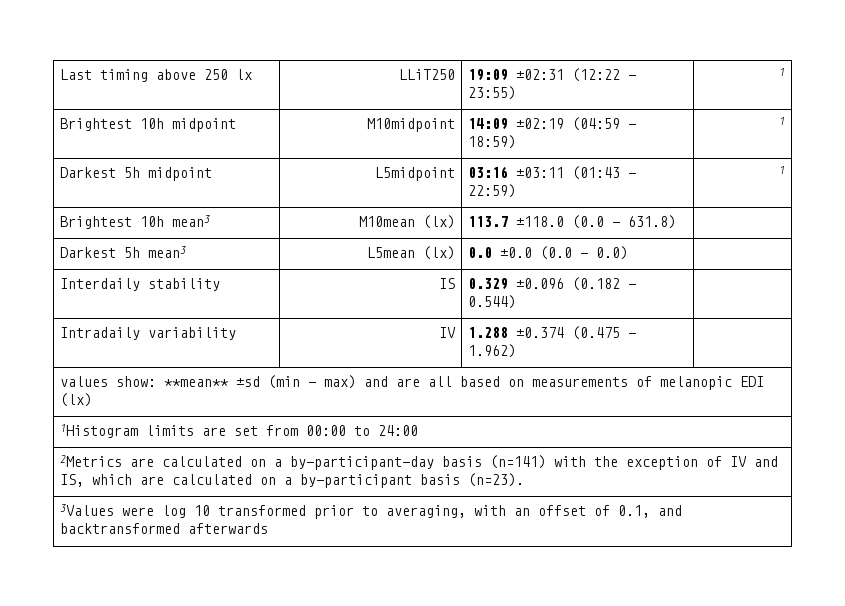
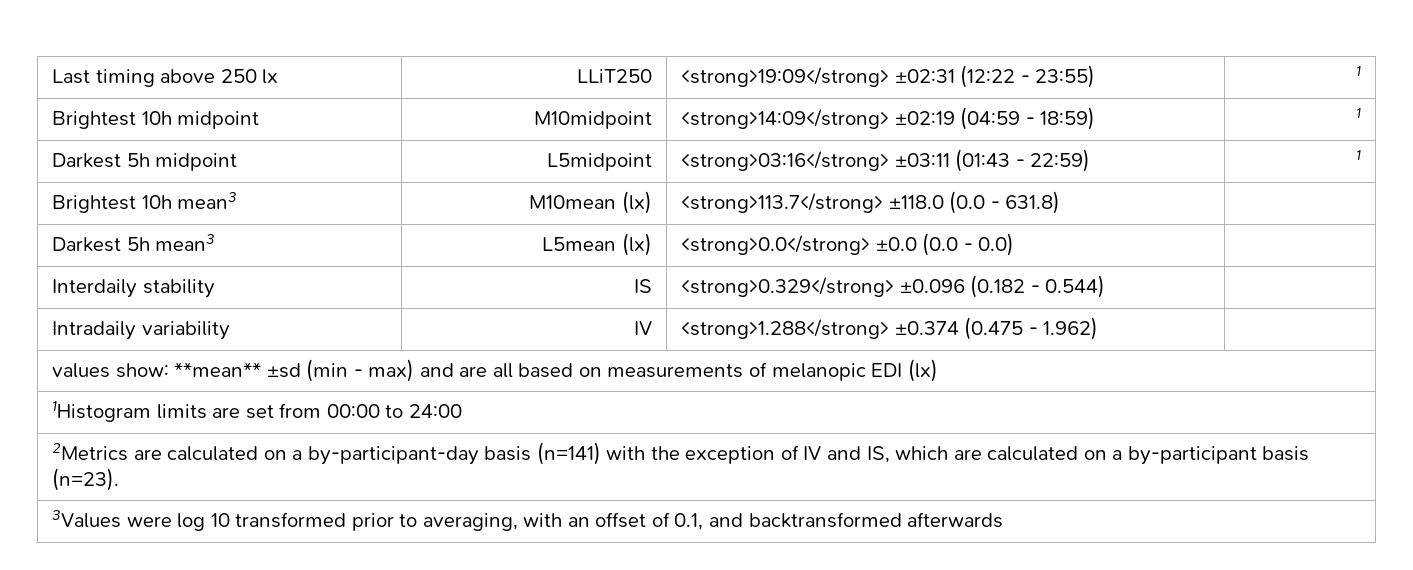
- Last timing above 250 lx | LLiT250 | 19:09 ±02:31 (12:22 - 23:55) | 1
+ Last timing above 250 lx | LLiT250 | <strong>19:09</strong> ±02:31 (12:22 - 23:55) | 1
- Brightest 10h midpoint | M10midpoint | 14:09 ±02:19 (04:59 - 18:59) | 1
+ Brightest 10h midpoint | M10midpoint | <strong>14:09</strong> ±02:19 (04:59 - 18:59) | 1
- Darkest 5h midpoint | L5midpoint | 03:16 ±03:11 (01:43 - 22:59) | 1
+ Darkest 5h midpoint | L5midpoint | <strong>03:16</strong> ±03:11 (01:43 - 22:59) | 1
- Brightest 10h mean3 | M10mean (lx) | 113.7 ±118.0 (0.0 - 631.8) |
+ Brightest 10h mean3 | M10mean (lx) | <strong>113.7</strong> ±118.0 (0.0 - 631.8) |
- Darkest 5h mean3 | L5mean (lx) | 0.0 ±0.0 (0.0 - 0.0) |
+ Darkest 5h mean3 | L5mean (lx) | <strong>0.0</strong> ±0.0 (0.0 - 0.0) |
- Interdaily stability | IS | 0.329 ±0.096 (0.182 - 0.544) |
+ Interdaily stability | IS | <strong>0.329</strong> ±0.096 (0.182 - 0.544) |
- Intradaily variability | IV | 1.288 ±0.374 (0.475 - 1.962) |
+ Intradaily variability | IV | <strong>1.288</strong> ±0.374 (0.475 - 1.962) |

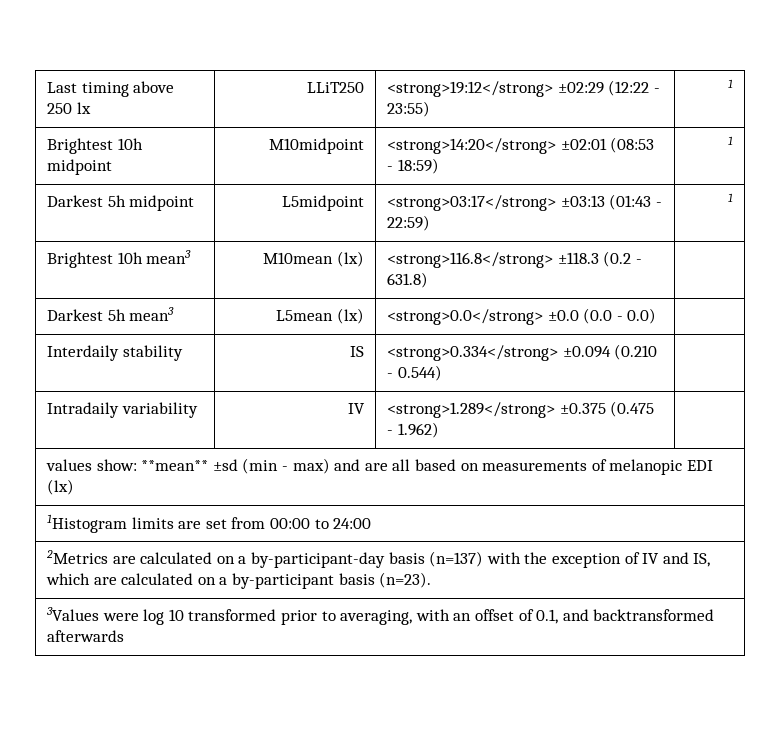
- Last timing above 250 lx | LLiT250 | <strong>19:09</strong> ±02:31 (12:22 - 23:55) | 1
+ Last timing above 250 lx | LLiT250 | <strong>19:12</strong> ±02:29 (12:22 - 23:55) | 1
- Brightest 10h midpoint | M10midpoint | <strong>14:09</strong> ±02:19 (04:59 - 18:59) | 1
+ Brightest 10h midpoint | M10midpoint | <strong>14:20</strong> ±02:01 (08:53 - 18:59) | 1
- Darkest 5h midpoint | L5midpoint | <strong>03:16</strong> ±03:11 (01:43 - 22:59) | 1
+ Darkest 5h midpoint | L5midpoint | <strong>03:17</strong> ±03:13 (01:43 - 22:59) | 1
- Brightest 10h mean3 | M10mean (lx) | <strong>113.7</strong> ±118.0 (0.0 - 631.8) |
+ Brightest 10h mean3 | M10mean (lx) | <strong>116.8</strong> ±118.3 (0.2 - 631.8) |
- Interdaily stability | IS | <strong>0.329</strong> ±0.096 (0.182 - 0.544) |
+ Interdaily stability | IS | <strong>0.334</strong> ±0.094 (0.210 - 0.544) |
- Intradaily variability | IV | <strong>1.288</strong> ±0.374 (0.475 - 1.962) |
+ Intradaily variability | IV | <strong>1.289</strong> ±0.375 (0.475 - 1.962) |
- 2Metrics are calculated on a by-participant-day basis (n=141) with the exception of IV and IS, which are calculated on a by-participant basis (n=23).
+ 2Metrics are calculated on a by-participant-day basis (n=137) with the exception of IV and IS, which are calculated on a by-participant basis (n=23).

